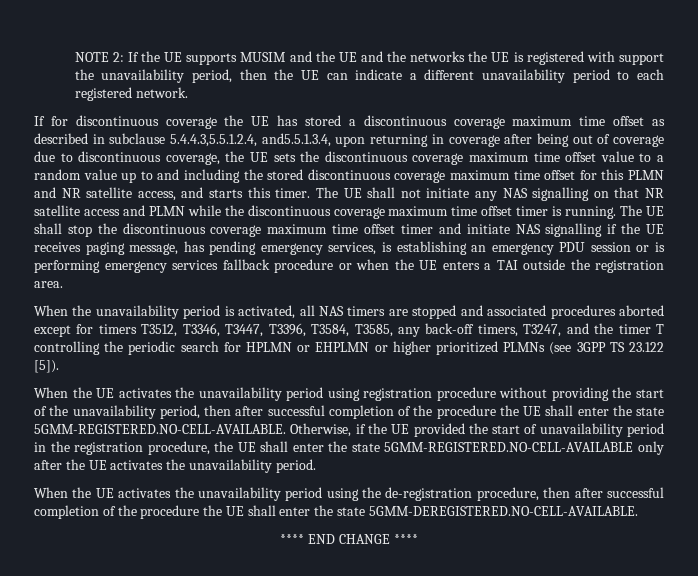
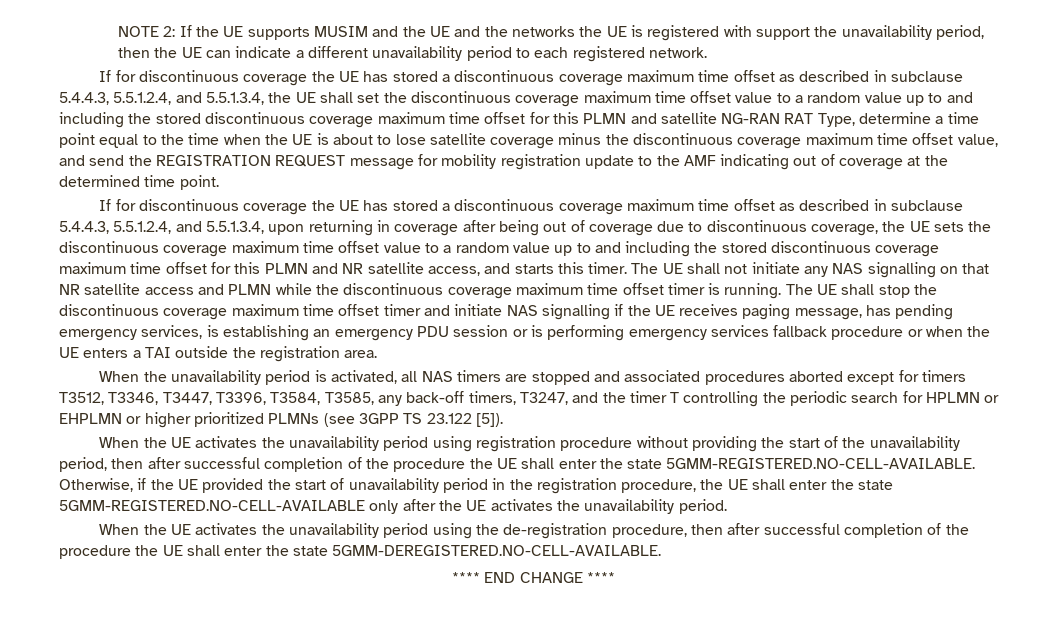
- If for discontinuous coverage the UE has stored a discontinuous coverage maximum time offset as described in subclause 5.4.4.3,5.5.1.2.4, and5.5.1.3.4, upon returning in coverage after being out of coverage due to discontinuous coverage, the UE sets the discontinuous coverage maximum time offset value to a random value up to and including the stored discontinuous coverage maximum time offset for this PLMN and NR satellite access, and starts this timer.
+ If for discontinuous coverage the UE has stored a discontinuous coverage maximum time offset as described in subclause 5.4.4.3, 5.5.1.2.4, and 5.5.1.3.4, the UE shall set the discontinuous coverage maximum time offset value to a random value up to and including the stored discontinuous coverage maximum time offset for this PLMN and satellite NG-RAN RAT Type, determine a time point equal to the time when the UE is about to lose satellite coverage minus the discontinuous coverage maximum time offset value, and send the REGISTRATION REQUEST message for mobility registration update to the AMF indicating out of coverage at the determined time point.
+ If for discontinuous coverage the UE has stored a discontinuous coverage maximum time offset as described in subclause 5.4.4.3, 5.5.1.2.4, and 5.5.1.3.4, upon returning in coverage after being out of coverage due to discontinuous coverage, the UE sets the discontinuous coverage maximum time offset value to a random value up to and including the stored discontinuous coverage maximum time offset for this PLMN and NR satellite access, and starts this timer.

